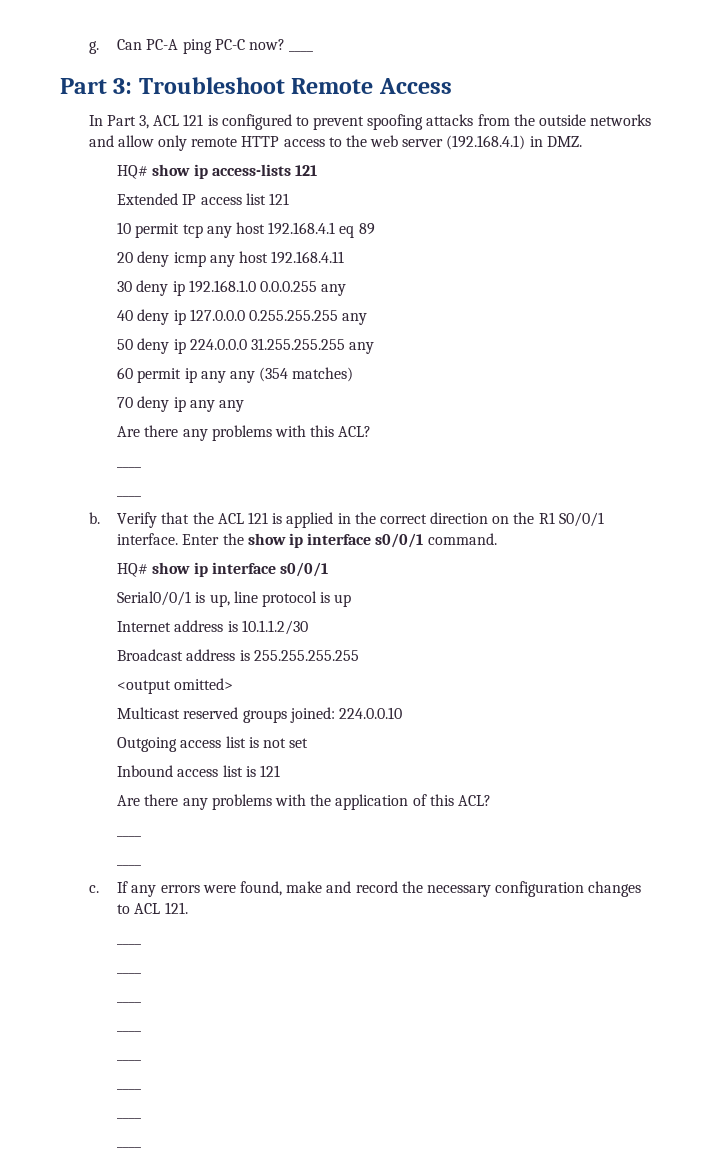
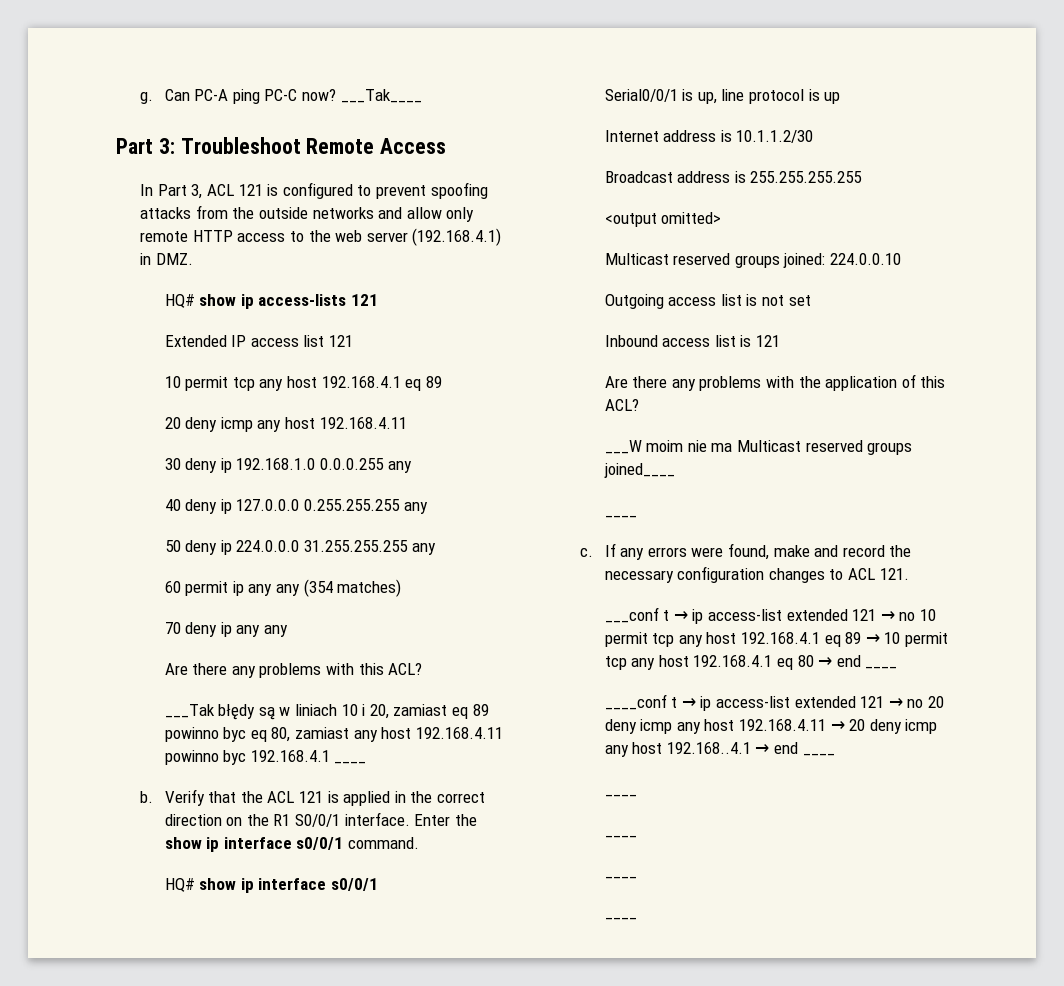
- Can PC-A ping PC-C now? ____
+ Can PC-A ping PC-C now? ___Tak____
  Are there any problems with this ACL?
- ____
- ____
+ ___Tak błędy są w liniach 10 i 20, zamiast eq 89 powinno byc eq 80, zamiast any host 192.168.4.11 powinno byc 192.168.4.1 ____
  Are there any problems with the application of this ACL?
- ____
+ ___W moim nie ma Multicast reserved groups joined____
  If any errors were found, make and record the necessary configuration changes to ACL 121.
- ____
- ____
- ____
- ____
+ ___conf t → ip access-list extended 121 → no 10 permit tcp any host 192.168.4.1 eq 89 → 10 permit tcp any host 192.168.4.1 eq 80 → end ____
+ ____conf t → ip access-list extended 121 → no 20 deny icmp any host 192.168.4.11 → 20 deny icmp any host 192.168..4.1 → end ____

